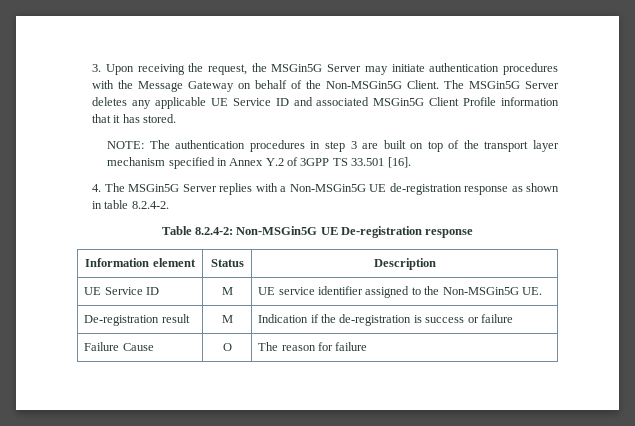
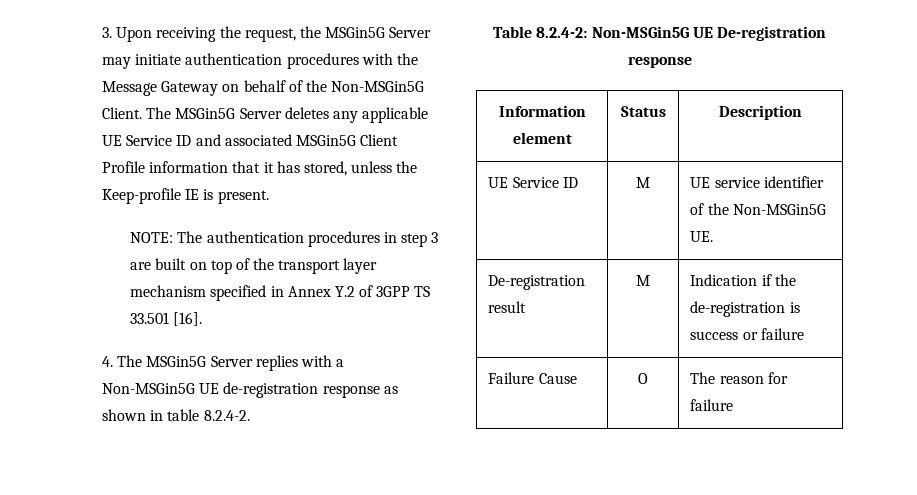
- The MSGin5G Server deletes any applicable UE Service ID and associated MSGin5G Client Profile information that it has stored.
+ The MSGin5G Server deletes any applicable UE Service ID and associated MSGin5G Client Profile information that it has stored, unless the Keep-profile IE is present.
- UE Service ID | M | UE service identifier assigned to the Non-MSGin5G UE.
+ UE Service ID | M | UE service identifier of the Non-MSGin5G UE.

